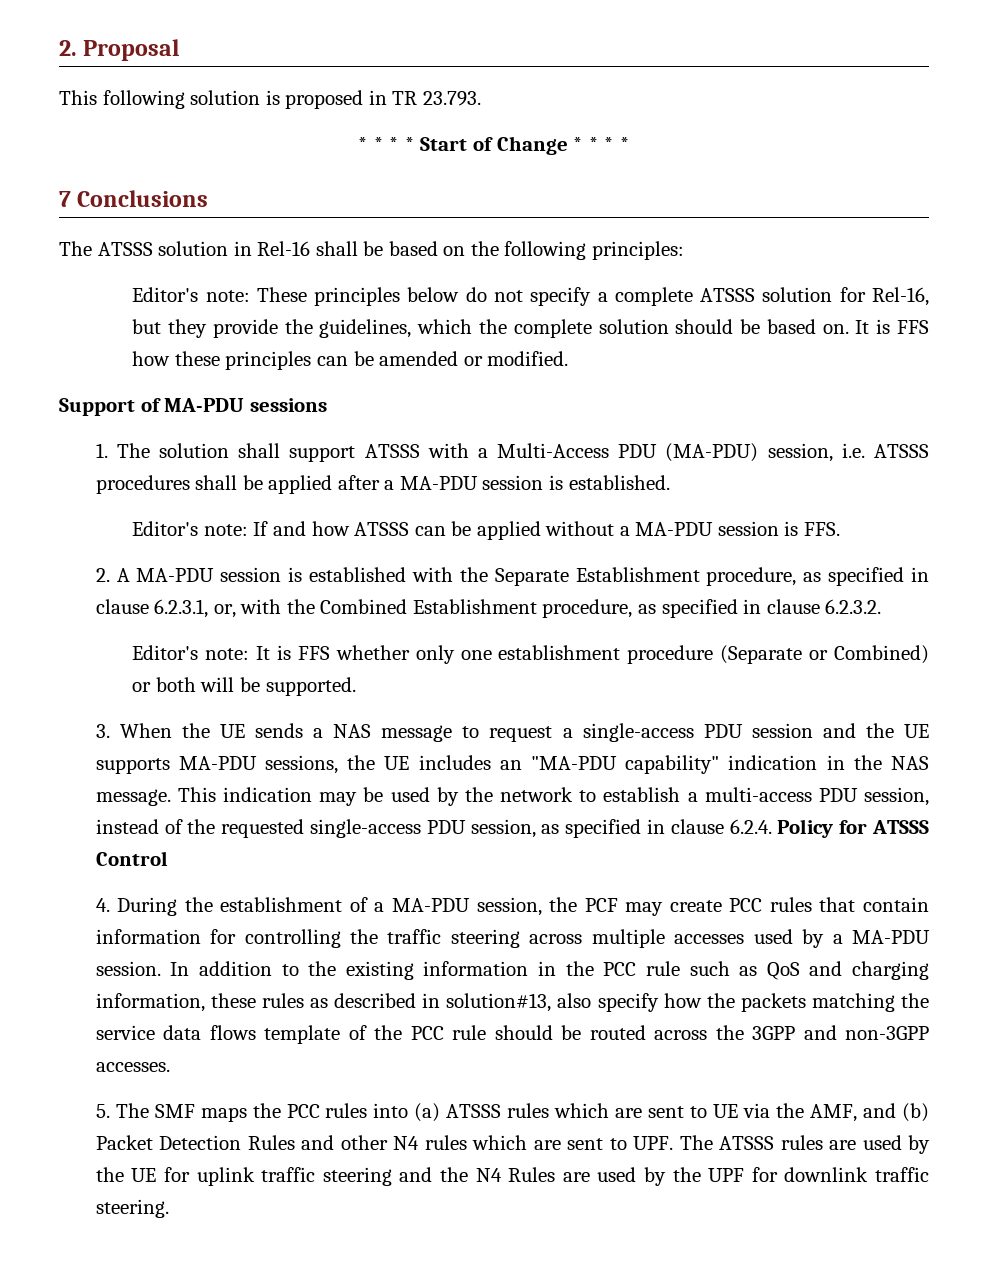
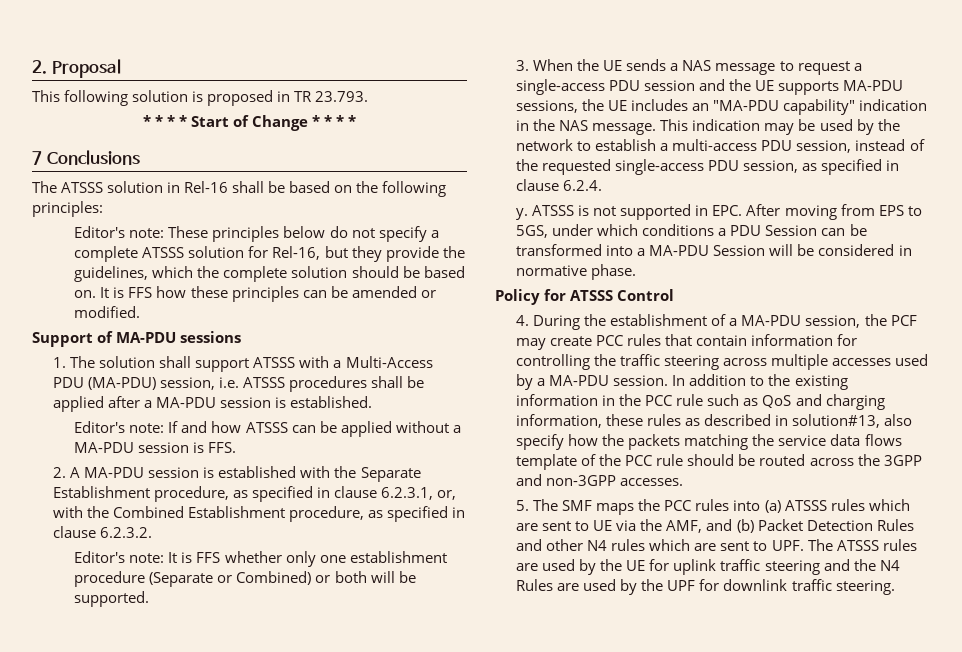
- This indication may be used by the network to establish a multi-access PDU session, instead of the requested single-access PDU session, as specified in clause 6.2.4. Policy for ATSSS Control
+ This indication may be used by the network to establish a multi-access PDU session, instead of the requested single-access PDU session, as specified in clause 6.2.4.
+ y. ATSSS is not supported in EPC. After moving from EPS to 5GS, under which conditions a PDU Session can be transformed into a MA-PDU Session will be considered in normative phase.
+ Policy for ATSSS Control

